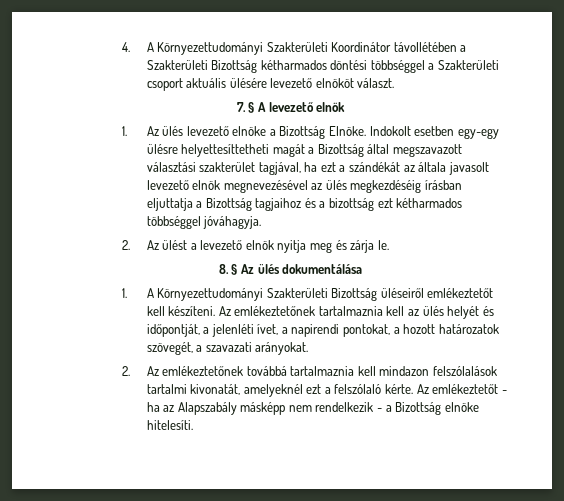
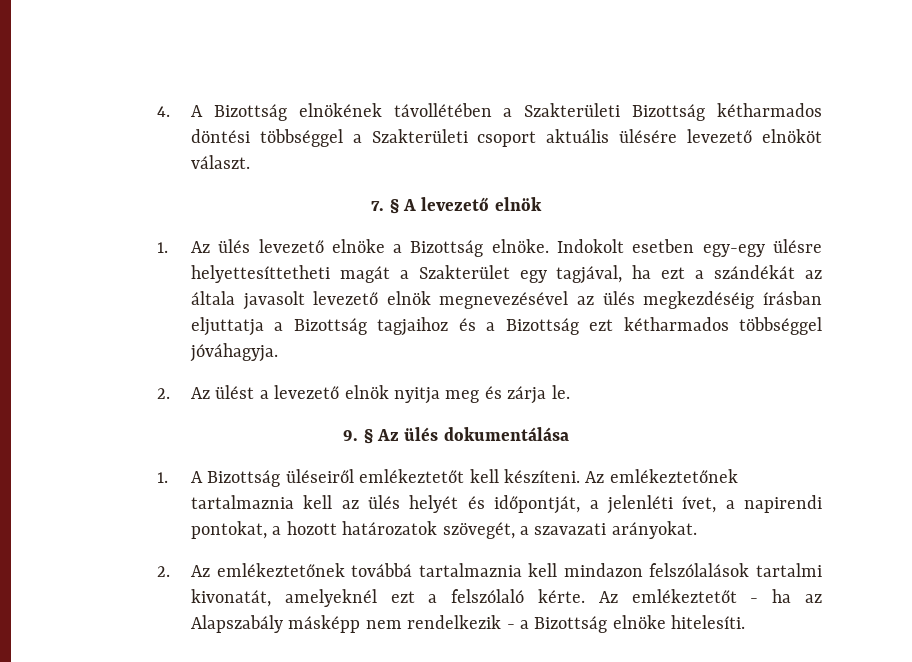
- 4. A Környezettudományi Szakterületi Koordinátor távollétében a Szakterületi Bizottság kétharmados döntési többséggel a Szakterületi csoport aktuális ülésére levezető elnököt választ.
+ 4. A Bizottság elnökének távollétében a Szakterületi Bizottság kétharmados döntési többséggel a Szakterületi csoport aktuális ülésére levezető elnököt választ.
- 1. Az ülés levezető elnöke a Bizottság Elnöke.
+ 1. Az ülés levezető elnöke a Bizottság elnöke.
- Indokolt esetben egy-egy ülésre helyettesíttetheti magát a Bizottság által megszavazott választási szakterület tagjával, ha ezt a szándékát az általa javasolt levezető elnök megnevezésével az ülés megkezdéséig írásban eljuttatja a Bizottság tagjaihoz és a bizottság ezt kétharmados többséggel jóváhagyja.
+ Indokolt esetben egy-egy ülésre helyettesíttetheti magát a Szakterület egy tagjával, ha ezt a szándékát az általa javasolt levezető elnök megnevezésével az ülés megkezdéséig írásban eljuttatja a Bizottság tagjaihoz és a Bizottság ezt kétharmados többséggel jóváhagyja.
- 8. § Az ülés dokumentálása
+ 9. § Az ülés dokumentálása
- 1. A Környezettudományi Szakterületi Bizottság üléseiről emlékeztetőt kell készíteni.
+ 1. A Bizottság üléseiről emlékeztetőt kell készíteni.

